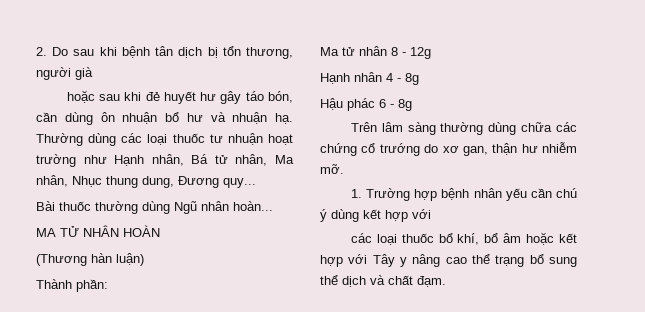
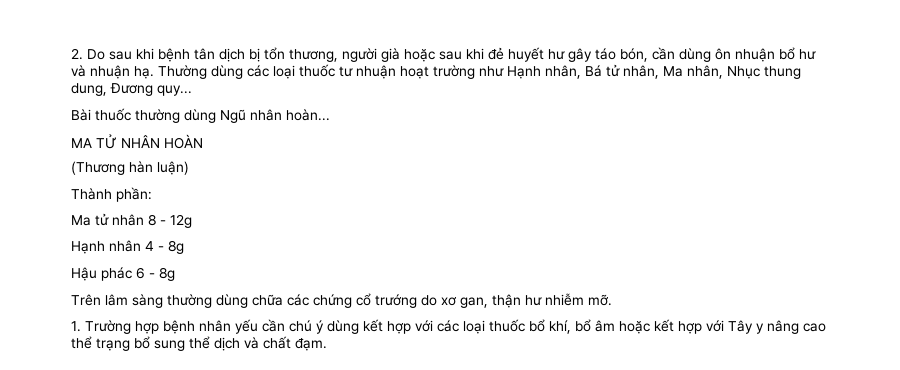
- 2. Do sau khi bệnh tân dịch bị tổn thương, người già
- hoặc sau khi đẻ huyết hư gây táo bón, cần dùng ôn nhuận bổ hư và nhuận hạ.
+ 2. Do sau khi bệnh tân dịch bị tổn thương, người già hoặc sau khi đẻ huyết hư gây táo bón, cần dùng ôn nhuận bổ hư và nhuận hạ.
- 1. Trường hợp bệnh nhân yếu cần chú ý dùng kết hợp với
- các loại thuốc bổ khí, bổ âm hoặc kết hợp với Tây y nâng cao thể trạng bổ sung thể dịch và chất đạm.
+ 1. Trường hợp bệnh nhân yếu cần chú ý dùng kết hợp với các loại thuốc bổ khí, bổ âm hoặc kết hợp với Tây y nâng cao thể trạng bổ sung thể dịch và chất đạm.

